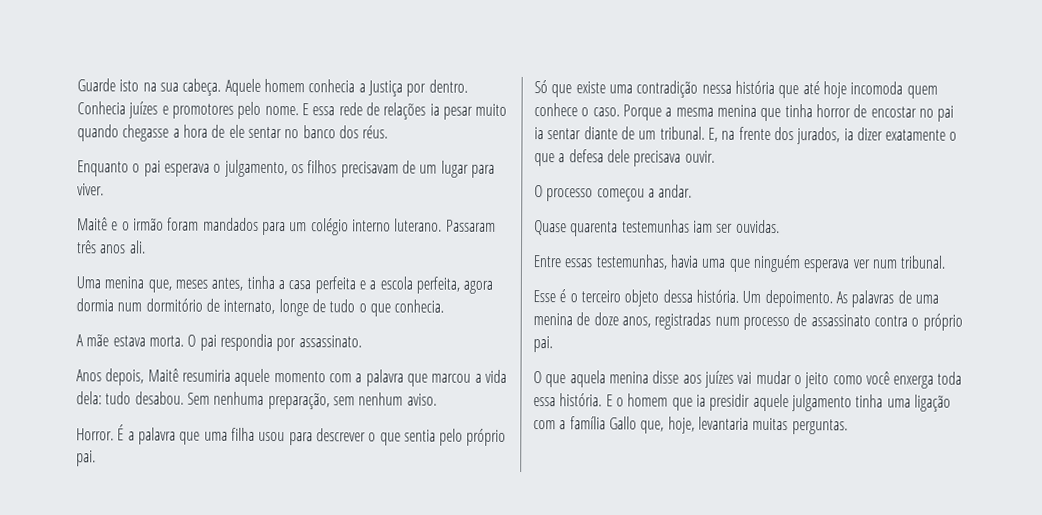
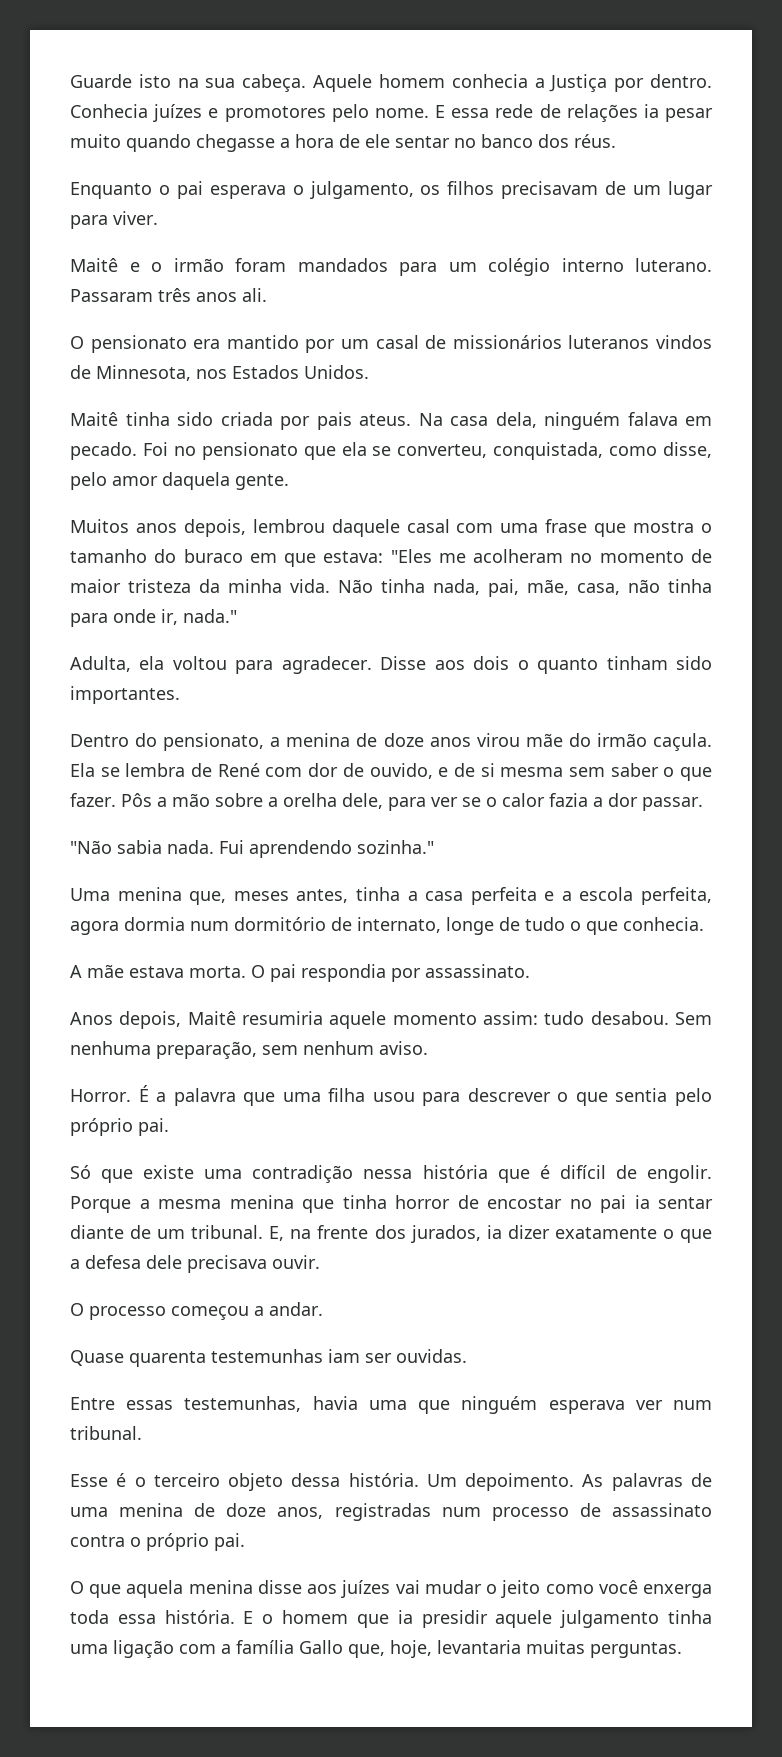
+ O pensionato era mantido por um casal de missionários luteranos vindos de Minnesota, nos Estados Unidos.
+ Maitê tinha sido criada por pais ateus. Na casa dela, ninguém falava em pecado. Foi no pensionato que ela se converteu, conquistada, como disse, pelo amor daquela gente.
+ Muitos anos depois, lembrou daquele casal com uma frase que mostra o tamanho do buraco em que estava: "Eles me acolheram no momento de maior tristeza da minha vida. Não tinha nada, pai, mãe, casa, não tinha para onde ir, nada."
+ Adulta, ela voltou para agradecer. Disse aos dois o quanto tinham sido importantes.
+ Dentro do pensionato, a menina de doze anos virou mãe do irmão caçula. Ela se lembra de René com dor de ouvido, e de si mesma sem saber o que fazer. Pôs a mão sobre a orelha dele, para ver se o calor fazia a dor passar.
+ "Não sabia nada. Fui aprendendo sozinha."
- Anos depois, Maitê resumiria aquele momento com a palavra que marcou a vida dela: tudo desabou.
+ Anos depois, Maitê resumiria aquele momento assim: tudo desabou.
- Só que existe uma contradição nessa história que até hoje incomoda quem conhece o caso.
+ Só que existe uma contradição nessa história que é difícil de engolir.

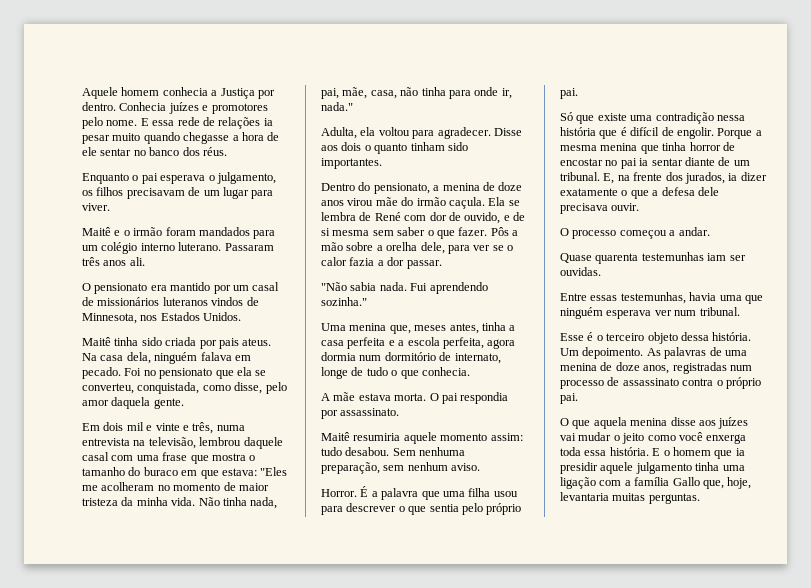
- Guarde isto na sua cabeça.
- Muitos anos depois, lembrou daquele casal com uma frase que mostra o tamanho do buraco em que estava: "Eles me acolheram no momento de maior tristeza da minha vida.
+ Em dois mil e vinte e três, numa entrevista na televisão, lembrou daquele casal com uma frase que mostra o tamanho do buraco em que estava: "Eles me acolheram no momento de maior tristeza da minha vida.
- Anos depois, Maitê resumiria aquele momento assim: tudo desabou.
+ Maitê resumiria aquele momento assim: tudo desabou.

